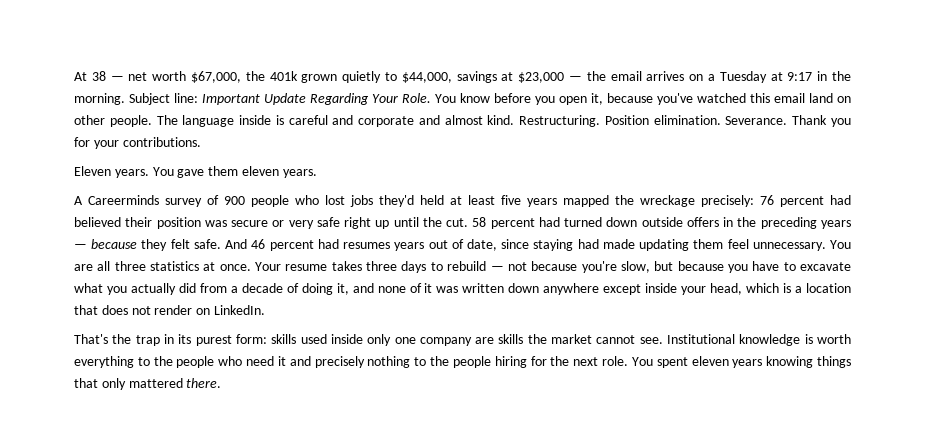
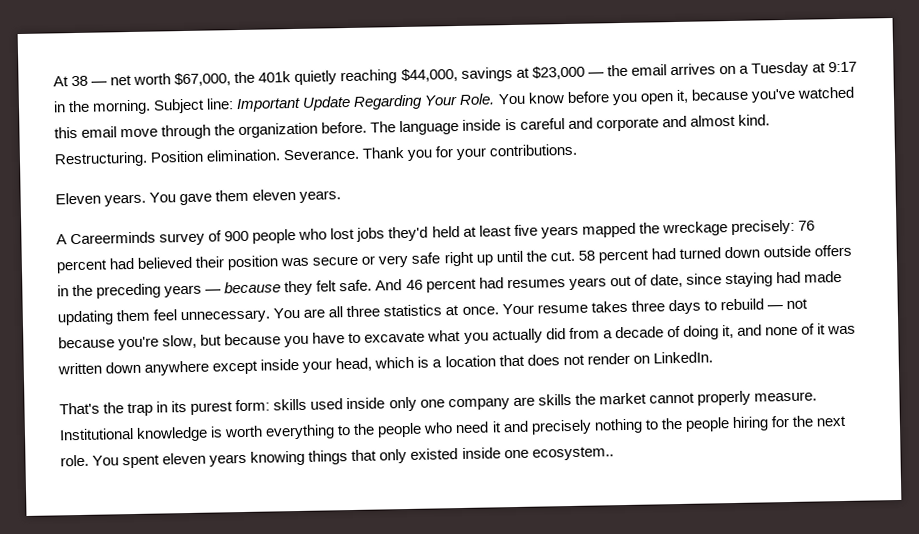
- At 38 — net worth $67,000, the 401k grown quietly to $44,000, savings at $23,000 — the email arrives on a Tuesday at 9:17 in the morning.
+ At 38 — net worth $67,000, the 401k quietly reaching $44,000, savings at $23,000 — the email arrives on a Tuesday at 9:17 in the morning.
- You know before you open it, because you've watched this email land on other people.
+ You know before you open it, because you've watched this email move through the organization before.
- That's the trap in its purest form: skills used inside only one company are skills the market cannot see.
+ That's the trap in its purest form: skills used inside only one company are skills the market cannot properly measure.
- You spent eleven years knowing things that only mattered there.
+ You spent eleven years knowing things that only existed inside one ecosystem..

